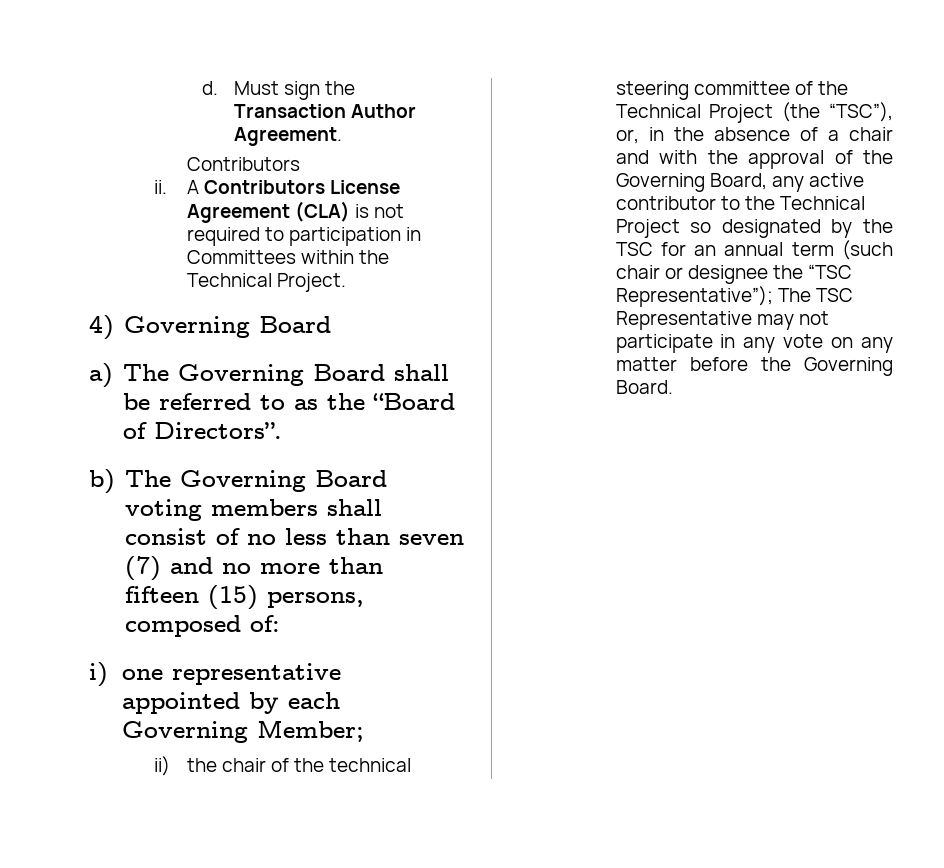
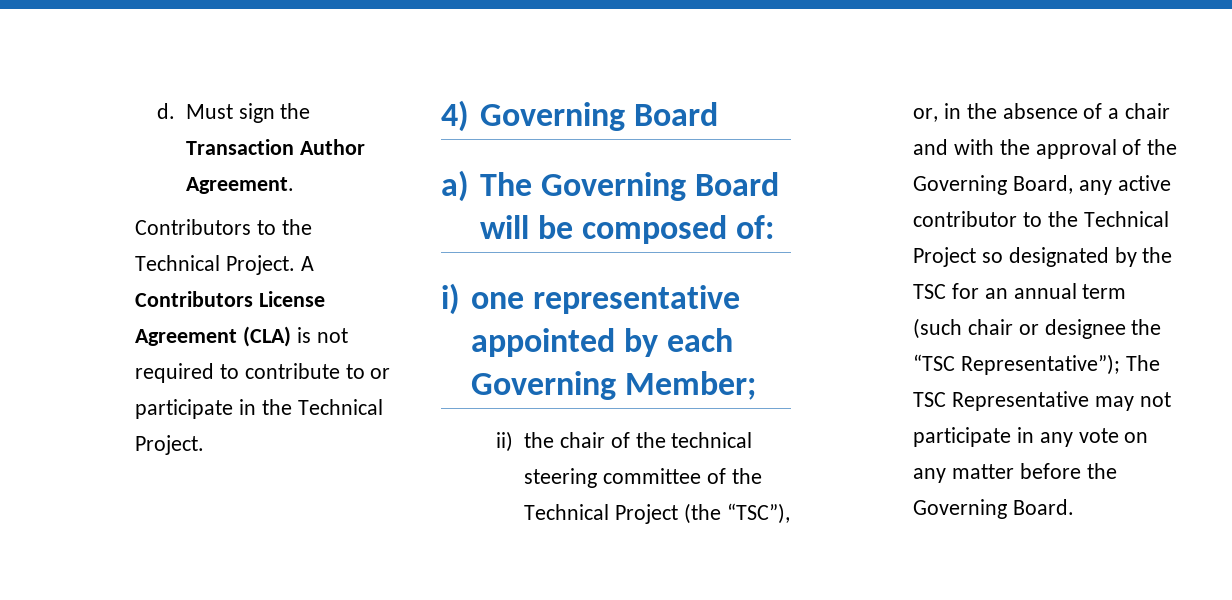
  Must sign the Transaction Author Agreement.
- Contributors
- ii.
+ Contributors to the Technical Project.
- A Contributors License Agreement (CLA) is not required to participation in Committees within the Technical Project.
+ A Contributors License Agreement (CLA) is not required to contribute to or participate in the Technical Project.
- a) The Governing Board shall be referred to as the “Board of Directors”.
- b) The Governing Board voting members shall consist of no less than seven (7) and no more than fifteen (15) persons, composed of:
+ a) The Governing Board will be composed of:

